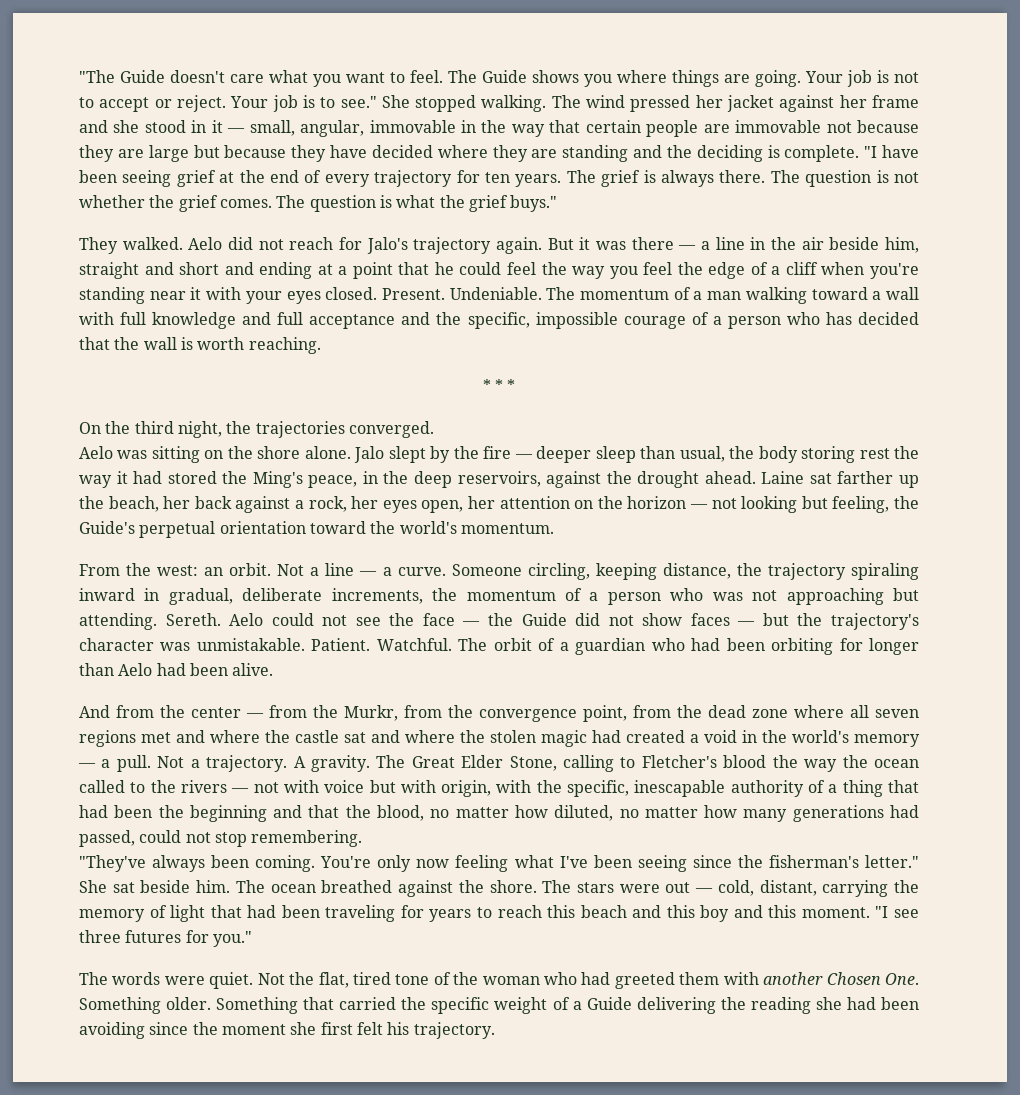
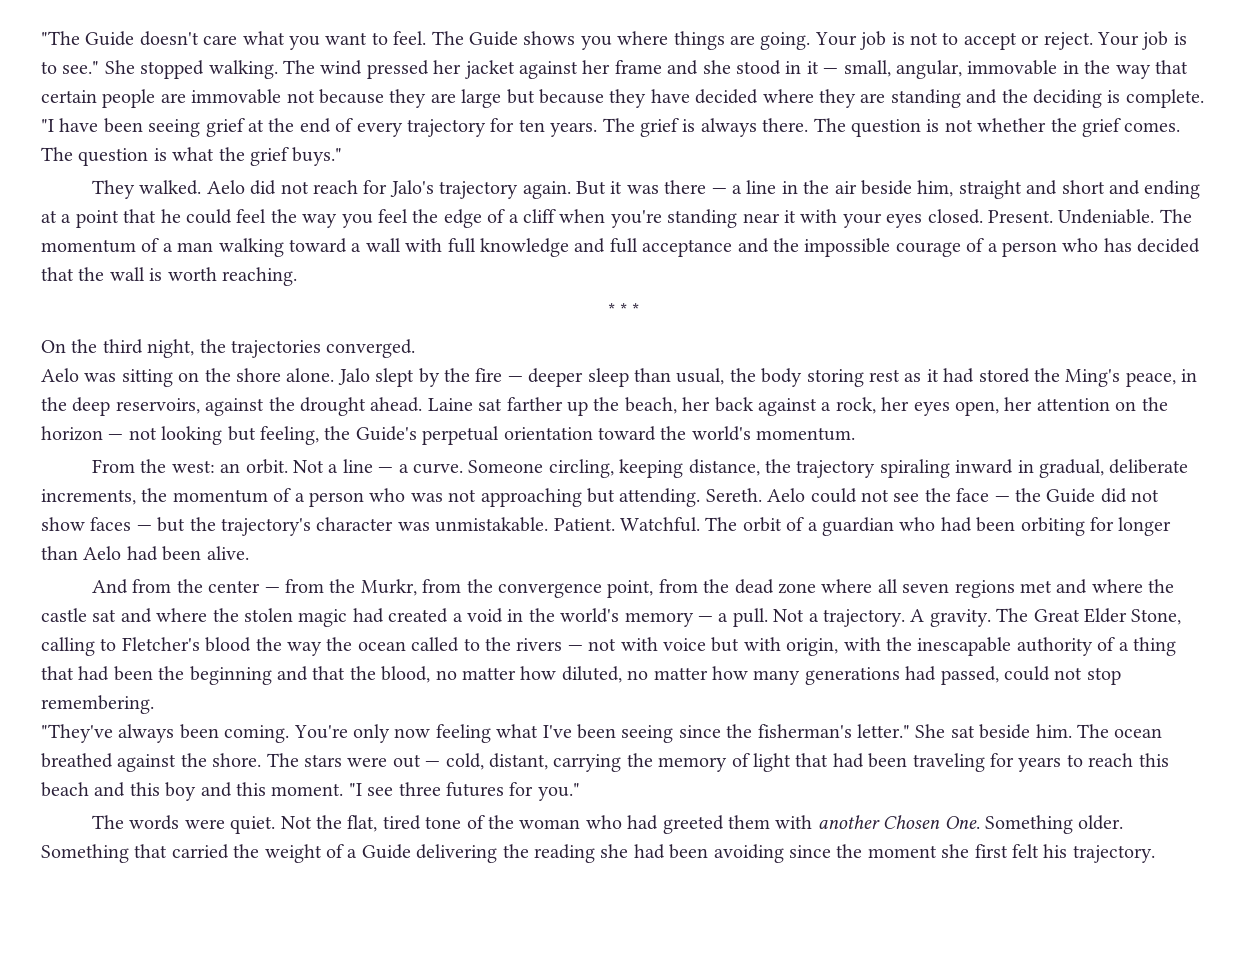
- The momentum of a man walking toward a wall with full knowledge and full acceptance and the specific, impossible courage of a person who has decided that the wall is worth reaching.
+ The momentum of a man walking toward a wall with full knowledge and full acceptance and the impossible courage of a person who has decided that the wall is worth reaching.
- Jalo slept by the fire — deeper sleep than usual, the body storing rest the way it had stored the Ming's peace, in the deep reservoirs, against the drought ahead.
+ Jalo slept by the fire — deeper sleep than usual, the body storing rest as it had stored the Ming's peace, in the deep reservoirs, against the drought ahead.
- The Great Elder Stone, calling to Fletcher's blood the way the ocean called to the rivers — not with voice but with origin, with the specific, inescapable authority of a thing that had been the beginning and that the blood, no matter how diluted, no matter how many generations had passed, could not stop remembering.
+ The Great Elder Stone, calling to Fletcher's blood the way the ocean called to the rivers — not with voice but with origin, with the inescapable authority of a thing that had been the beginning and that the blood, no matter how diluted, no matter how many generations had passed, could not stop remembering.
- Something that carried the specific weight of a Guide delivering the reading she had been avoiding since the moment she first felt his trajectory.
+ Something that carried the weight of a Guide delivering the reading she had been avoiding since the moment she first felt his trajectory.

